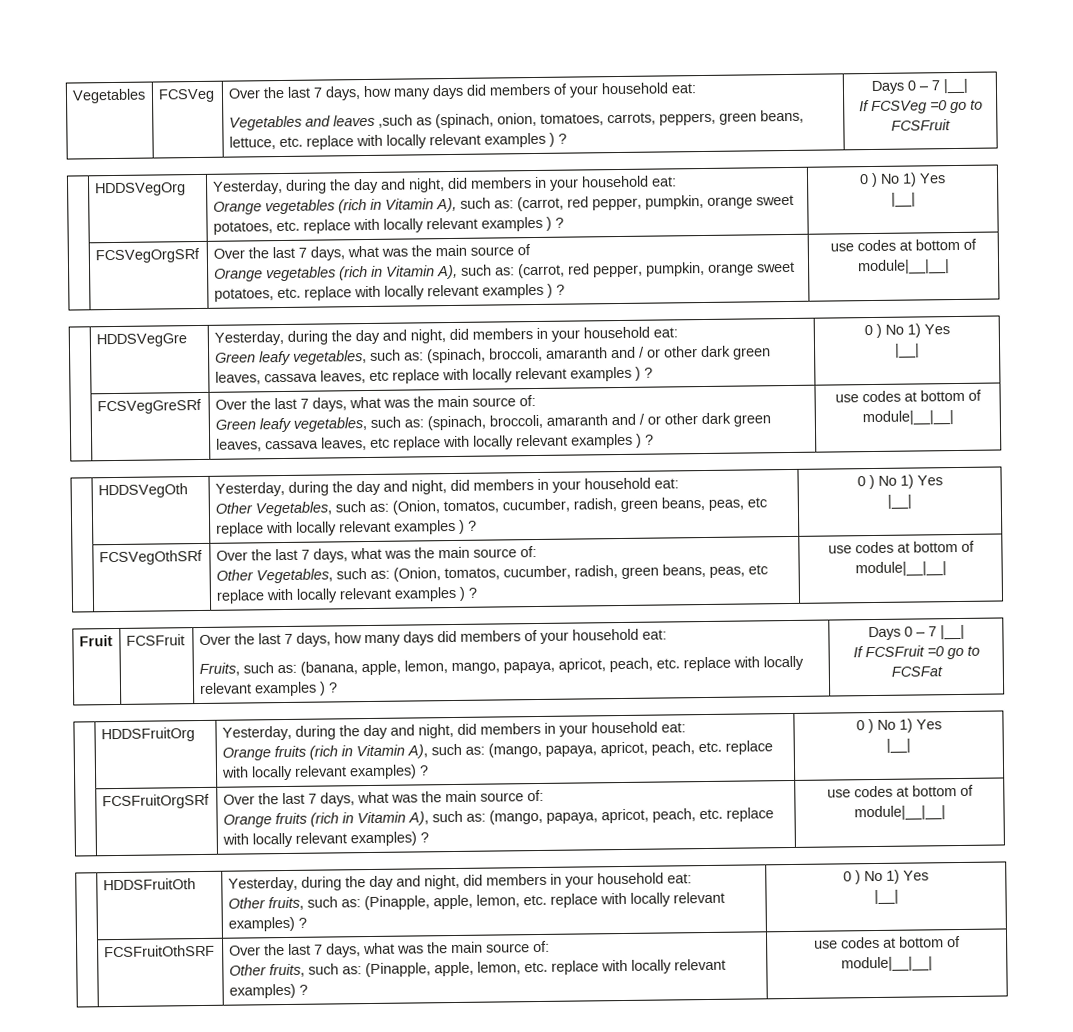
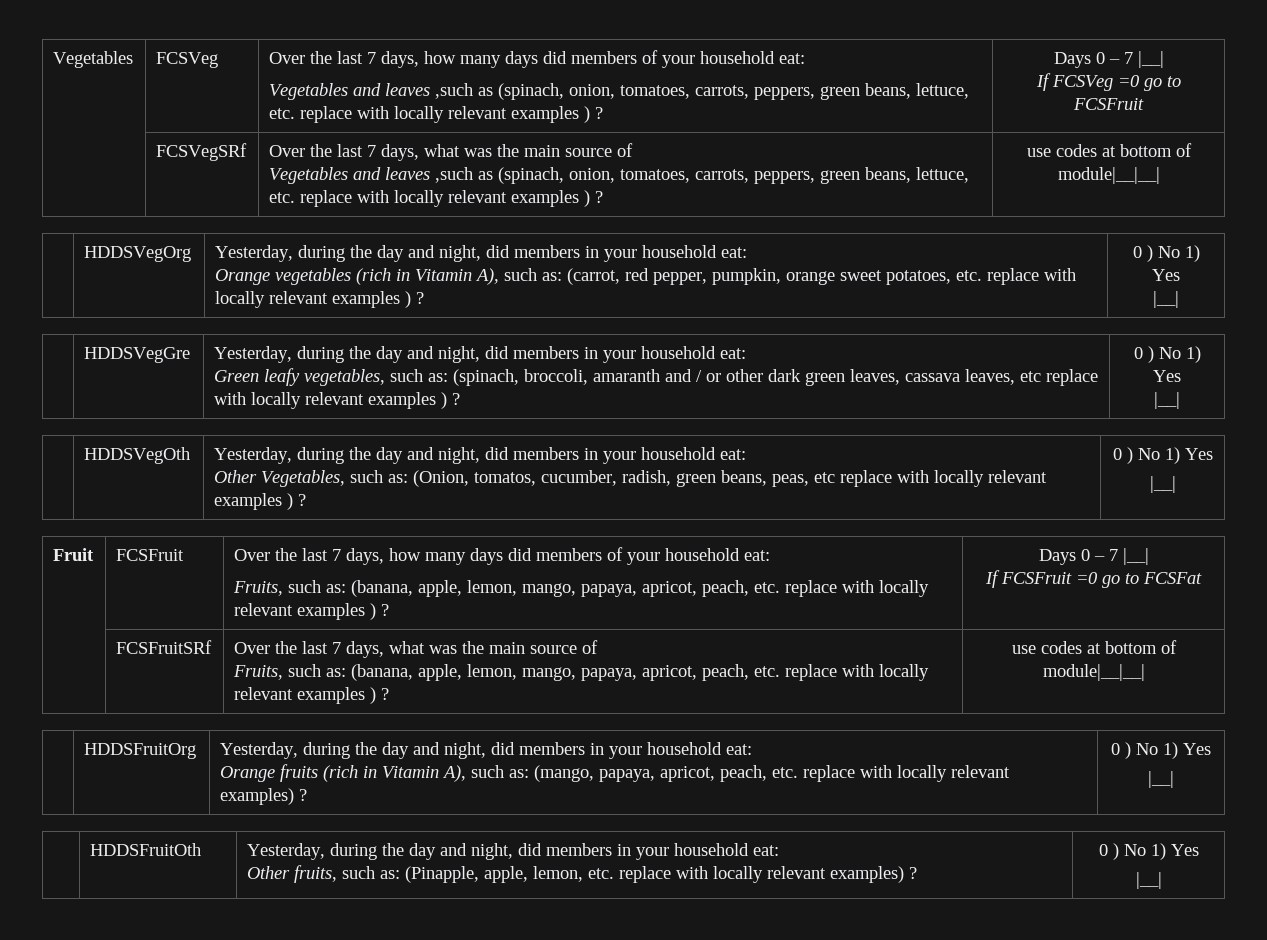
+ | FCSVegSRf | Over the last 7 days, what was the main source of
+ Vegetables and leaves ,such as (spinach, onion, tomatoes, carrots, peppers, green beans, lettuce, etc. replace with locally relevant examples ) ? | use codes at bottom of module|__|__|
- FCSVegOrgSRf | Over the last 7 days, what was the main source of
- Orange vegetables (rich in Vitamin A), such as: (carrot, red pepper, pumpkin, orange sweet potatoes, etc. replace with locally relevant examples ) ? | use codes at bottom of module|__|__|
- FCSVegGreSRf | Over the last 7 days, what was the main source of:
- Green leafy vegetables, such as: (spinach, broccoli, amaranth and / or other dark green leaves, cassava leaves, etc replace with locally relevant examples ) ? | use codes at bottom of module|__|__|
- | FCSVegOthSRf | Over the last 7 days, what was the main source of:
- Other Vegetables, such as: (Onion, tomatos, cucumber, radish, green beans, peas, etc replace with locally relevant examples ) ? | use codes at bottom of module|__|__|
+ | FCSFruitSRf | Over the last 7 days, what was the main source of
+ Fruits, such as: (banana, apple, lemon, mango, papaya, apricot, peach, etc. replace with locally relevant examples ) ? | use codes at bottom of module|__|__|
- | FCSFruitOrgSRf | Over the last 7 days, what was the main source of:
- Orange fruits (rich in Vitamin A), such as: (mango, papaya, apricot, peach, etc. replace with locally relevant examples) ? | use codes at bottom of module|__|__|
- | FCSFruitOthSRF | Over the last 7 days, what was the main source of:
- Other fruits, such as: (Pinapple, apple, lemon, etc. replace with locally relevant examples) ? | use codes at bottom of module|__|__|

